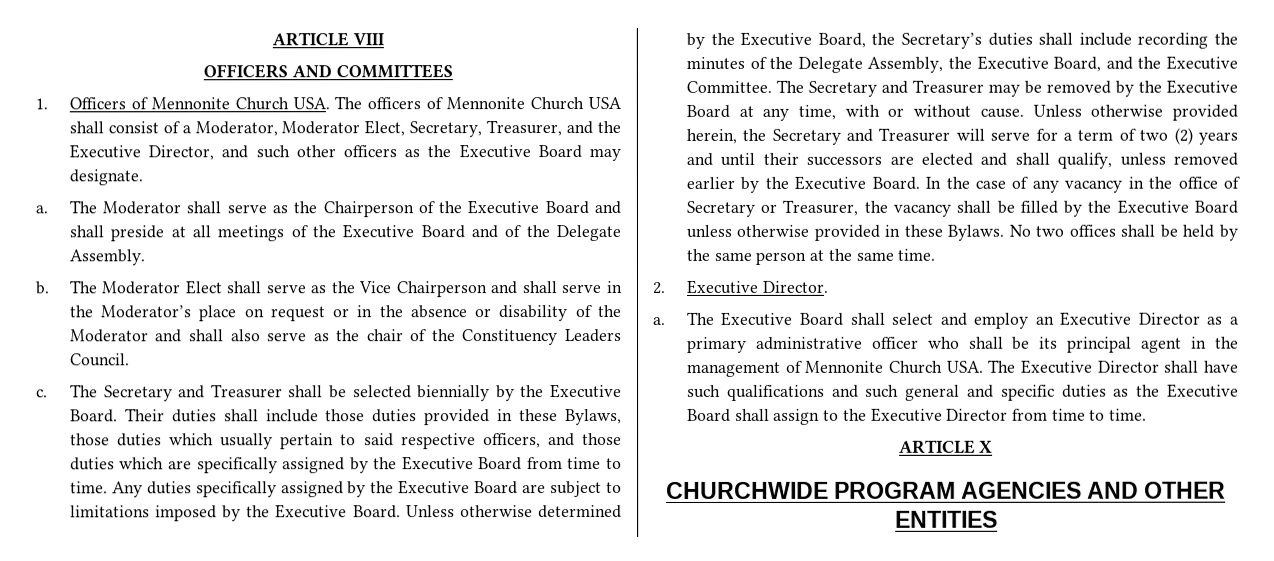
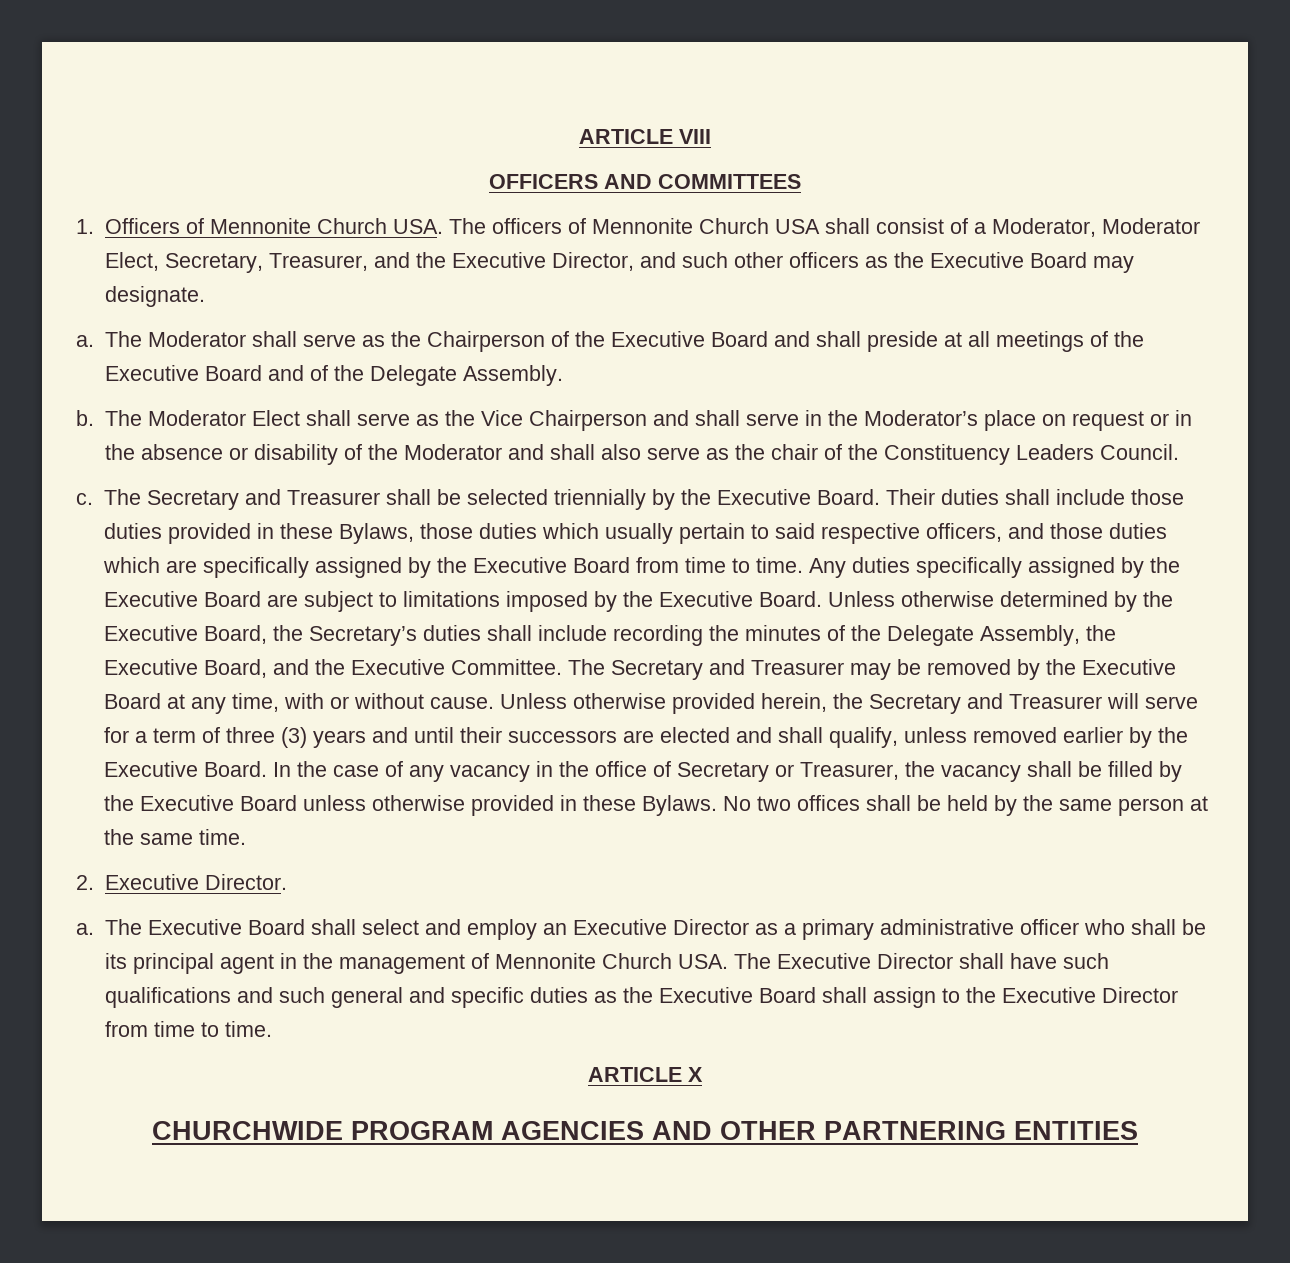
- The Secretary and Treasurer shall be selected biennially by the Executive Board.
+ The Secretary and Treasurer shall be selected triennially by the Executive Board.
- Unless otherwise provided herein, the Secretary and Treasurer will serve for a term of two (2) years and until their successors are elected and shall qualify, unless removed earlier by the Executive Board.
+ Unless otherwise provided herein, the Secretary and Treasurer will serve for a term of three (3) years and until their successors are elected and shall qualify, unless removed earlier by the Executive Board.
- CHURCHWIDE PROGRAM AGENCIES AND OTHER ENTITIES
+ CHURCHWIDE PROGRAM AGENCIES AND OTHER PARTNERING ENTITIES

